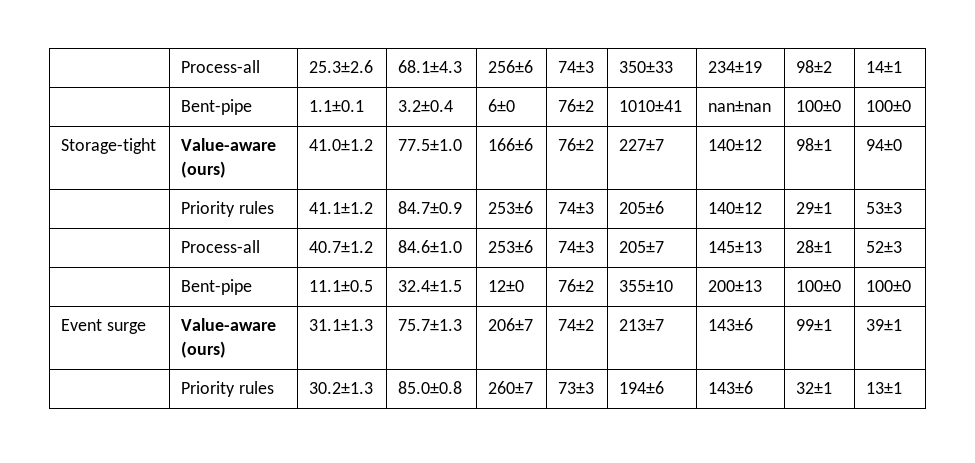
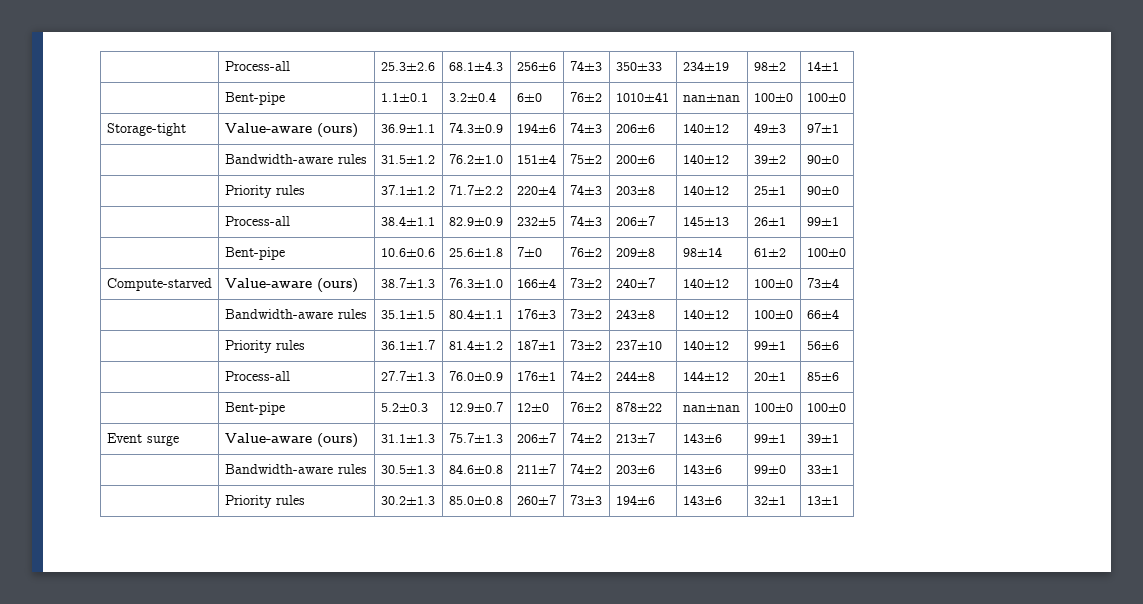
- Storage-tight | Value-aware (ours) | 41.0±1.2 | 77.5±1.0 | 166±6 | 76±2 | 227±7 | 140±12 | 98±1 | 94±0
- | Priority rules | 41.1±1.2 | 84.7±0.9 | 253±6 | 74±3 | 205±6 | 140±12 | 29±1 | 53±3
- | Process-all | 40.7±1.2 | 84.6±1.0 | 253±6 | 74±3 | 205±7 | 145±13 | 28±1 | 52±3
- | Bent-pipe | 11.1±0.5 | 32.4±1.5 | 12±0 | 76±2 | 355±10 | 200±13 | 100±0 | 100±0
+ Storage-tight | Value-aware (ours) | 36.9±1.1 | 74.3±0.9 | 194±6 | 74±3 | 206±6 | 140±12 | 49±3 | 97±1
+ | Bandwidth-aware rules | 31.5±1.2 | 76.2±1.0 | 151±4 | 75±2 | 200±6 | 140±12 | 39±2 | 90±0
+ | Priority rules | 37.1±1.2 | 71.7±2.2 | 220±4 | 74±3 | 203±8 | 140±12 | 25±1 | 90±0
+ | Process-all | 38.4±1.1 | 82.9±0.9 | 232±5 | 74±3 | 206±7 | 145±13 | 26±1 | 99±1
+ | Bent-pipe | 10.6±0.6 | 25.6±1.8 | 7±0 | 76±2 | 209±8 | 98±14 | 61±2 | 100±0
+ Compute-starved | Value-aware (ours) | 38.7±1.3 | 76.3±1.0 | 166±4 | 73±2 | 240±7 | 140±12 | 100±0 | 73±4
+ | Bandwidth-aware rules | 35.1±1.5 | 80.4±1.1 | 176±3 | 73±2 | 243±8 | 140±12 | 100±0 | 66±4
+ | Priority rules | 36.1±1.7 | 81.4±1.2 | 187±1 | 73±2 | 237±10 | 140±12 | 99±1 | 56±6
+ | Process-all | 27.7±1.3 | 76.0±0.9 | 176±1 | 74±2 | 244±8 | 144±12 | 20±1 | 85±6
+ | Bent-pipe | 5.2±0.3 | 12.9±0.7 | 12±0 | 76±2 | 878±22 | nan±nan | 100±0 | 100±0
+ | Bandwidth-aware rules | 30.5±1.3 | 84.6±0.8 | 211±7 | 74±2 | 203±6 | 143±6 | 99±0 | 33±1

